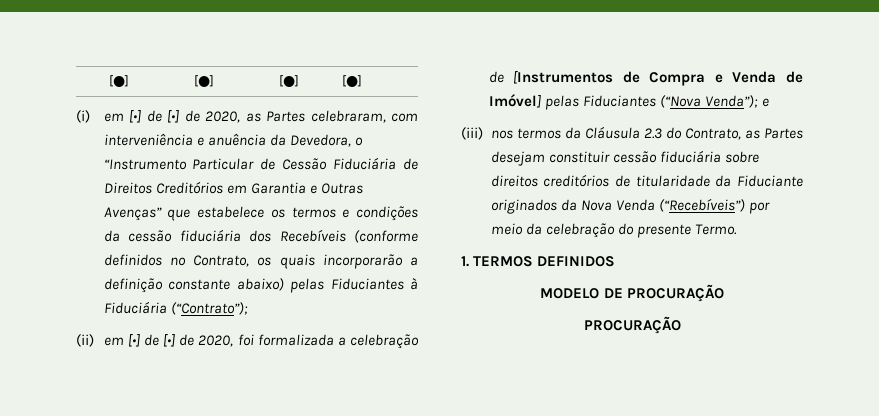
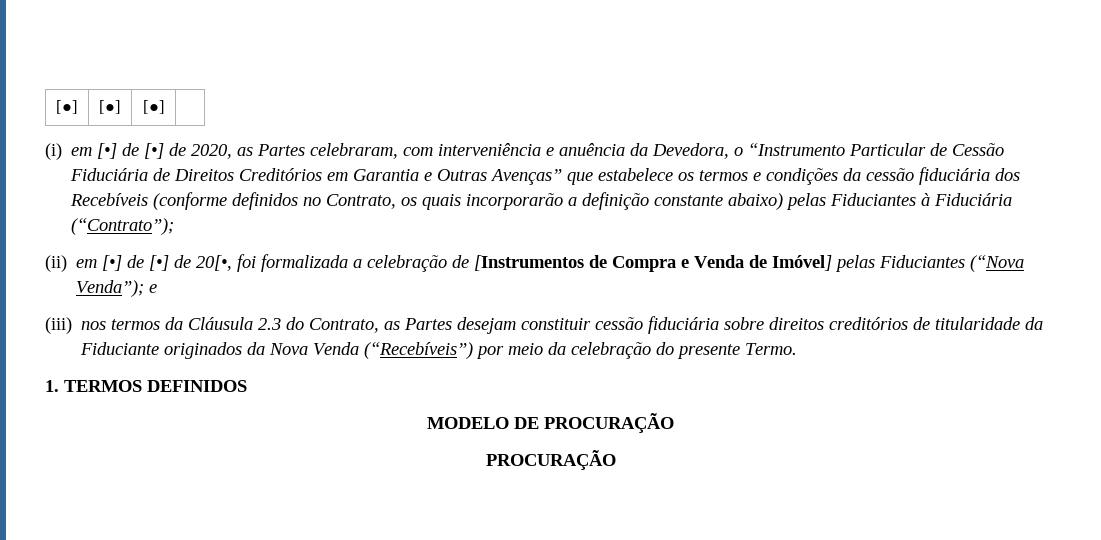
- [●] | [●] | [●] | [●]
+ [●] | [●] | [●] |
- (ii) em [•] de [•] de 2020, foi formalizada a celebração de [Instrumentos de Compra e Venda de Imóvel] pelas Fiduciantes (“Nova Venda”); e
+ (ii) em [•] de [•] de 20[•, foi formalizada a celebração de [Instrumentos de Compra e Venda de Imóvel] pelas Fiduciantes (“Nova Venda”); e

